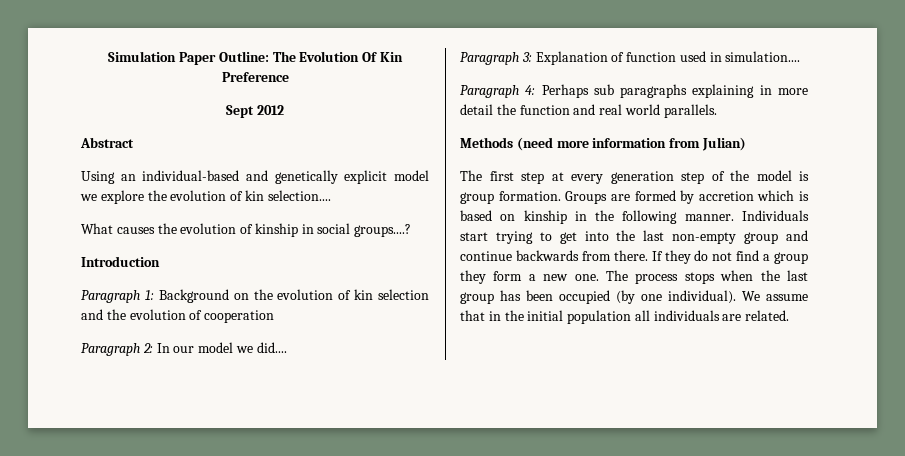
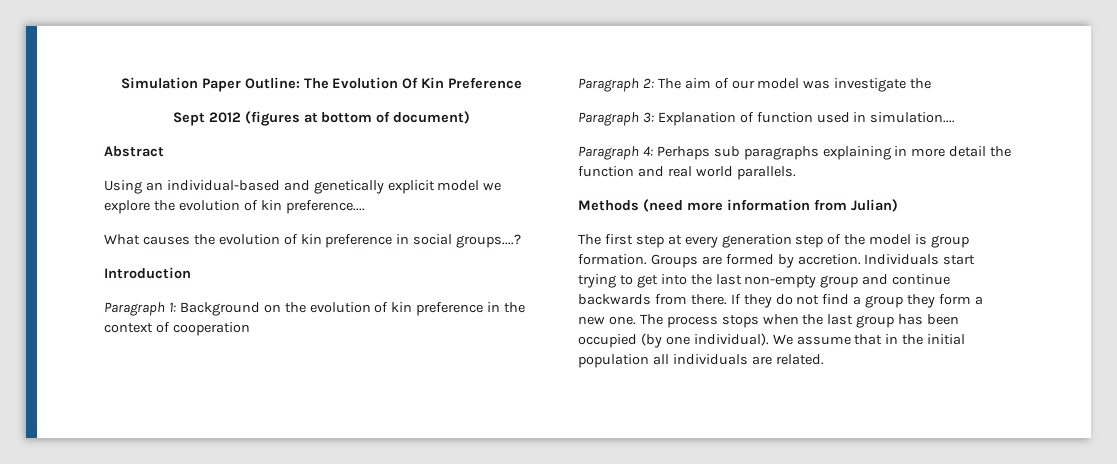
- Sept 2012
+ Sept 2012 (figures at bottom of document)
- Using an individual-based and genetically explicit model we explore the evolution of kin selection....
+ Using an individual-based and genetically explicit model we explore the evolution of kin preference....
- What causes the evolution of kinship in social groups....?
+ What causes the evolution of kin preference in social groups....?
- Paragraph 1: Background on the evolution of kin selection and the evolution of cooperation
+ Paragraph 1: Background on the evolution of kin preference in the context of cooperation
- Paragraph 2: In our model we did....
+ Paragraph 2: The aim of our model was investigate the
- Groups are formed by accretion which is based on kinship in the following manner.
+ Groups are formed by accretion.

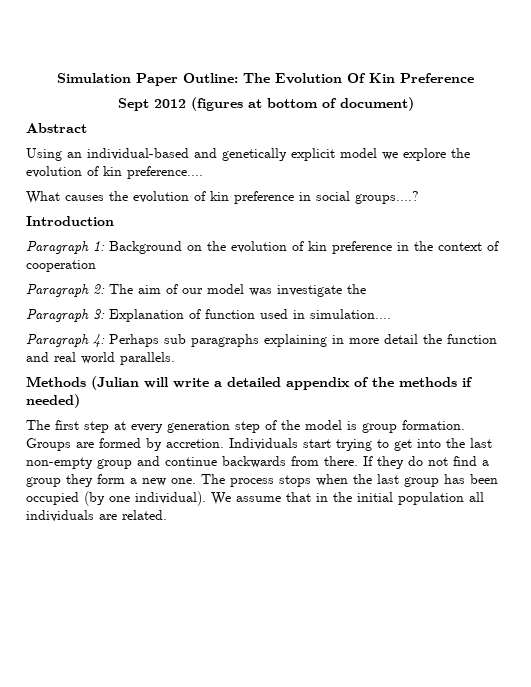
- Methods (need more information from Julian)
+ Methods (Julian will write a detailed appendix of the methods if needed)

